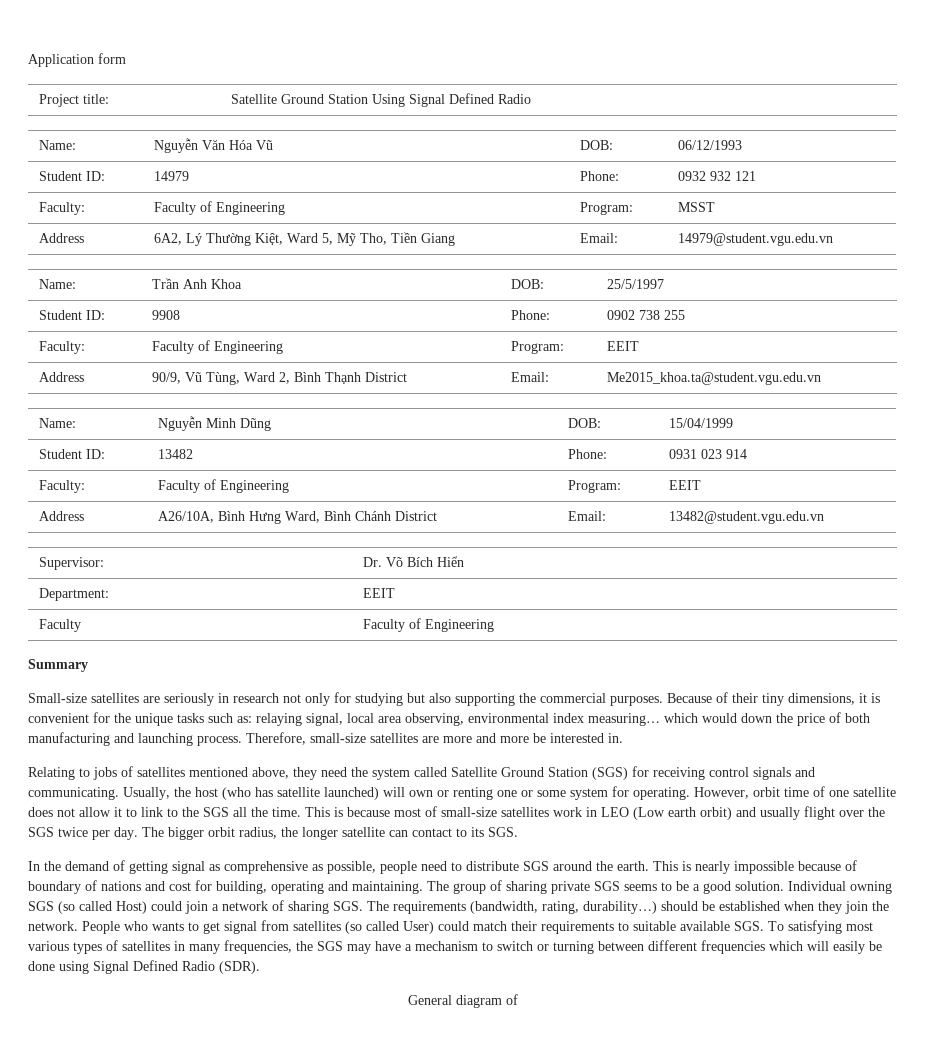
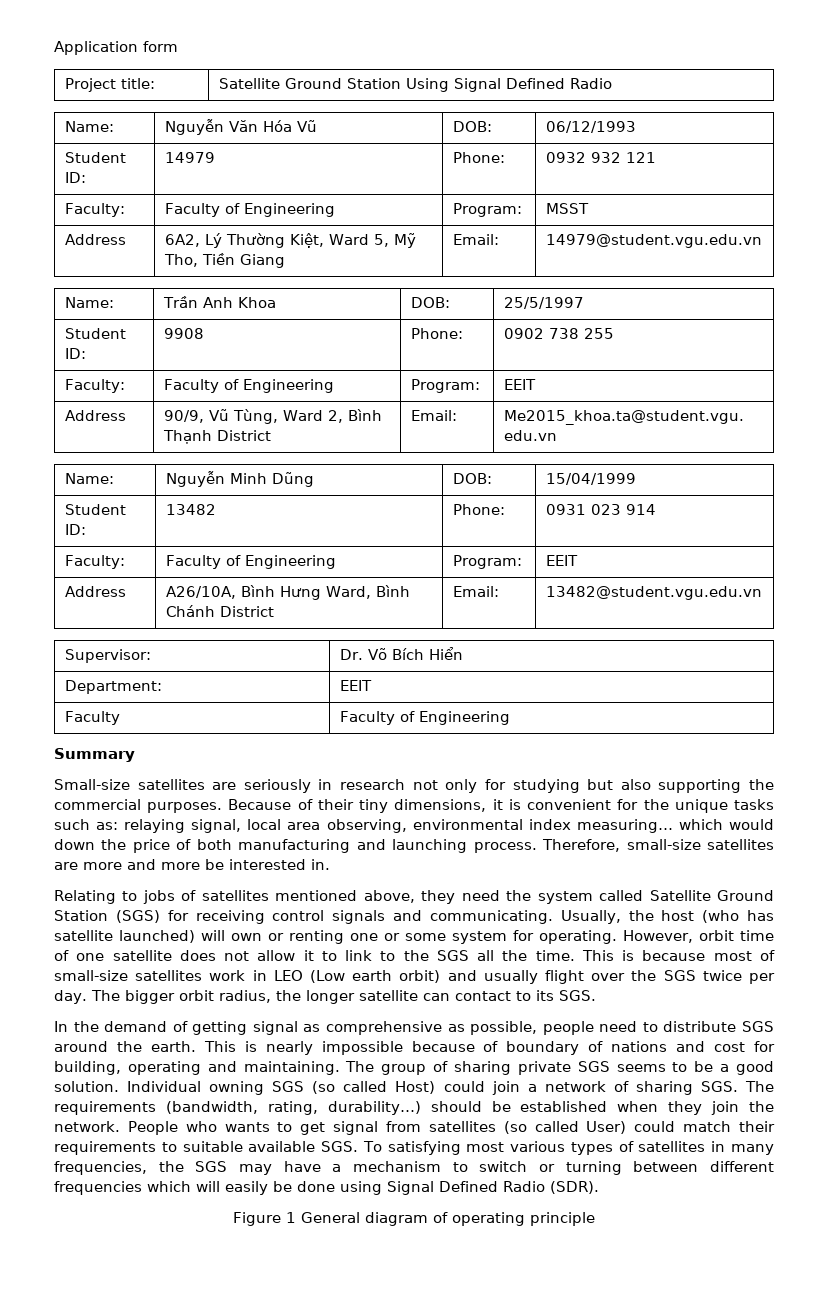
- General diagram of
+ Figure 1 General diagram of operating principle

